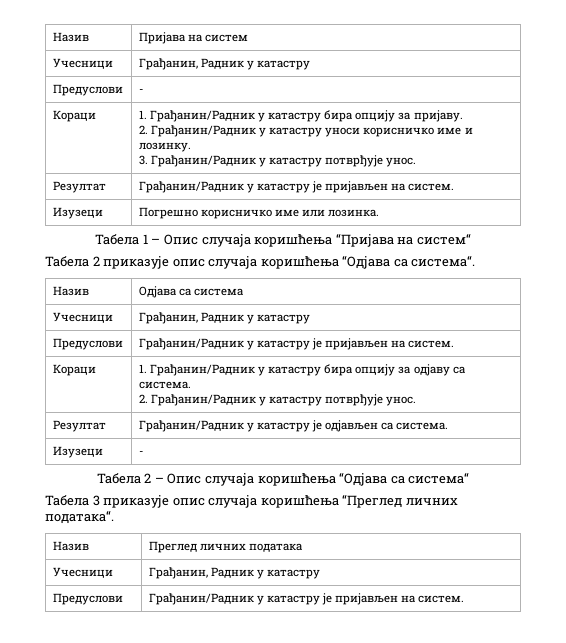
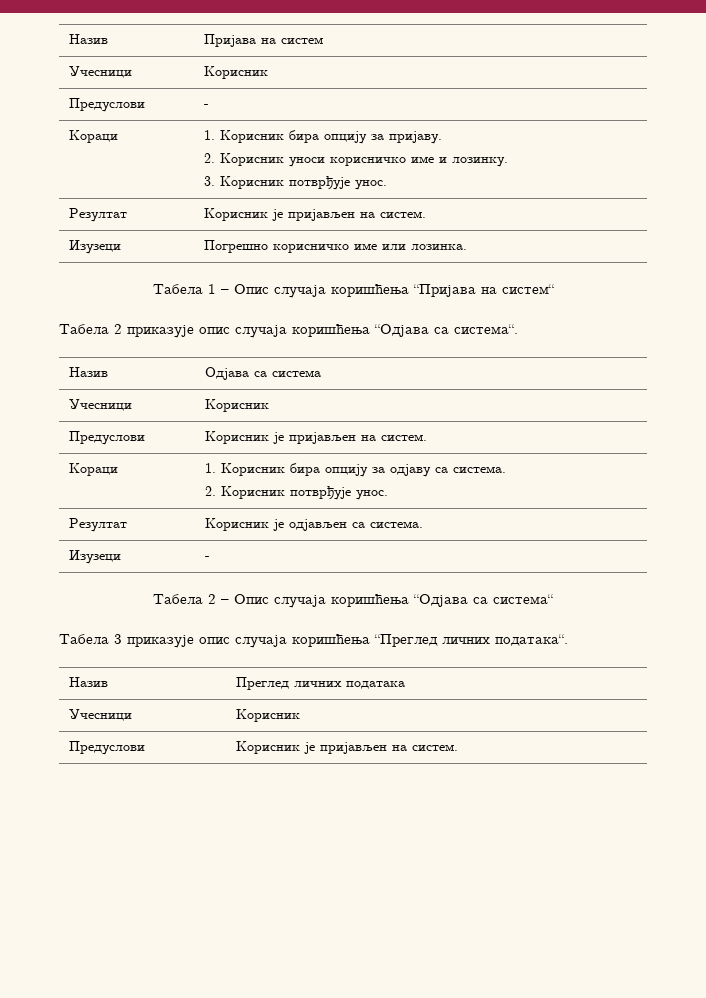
  Назив | Пријава на систем
- Учесници | Грађанин, Радник у катастру
+ Учесници | Корисник
- Кораци | 1. Грађанин/Радник у катастру бира опцију за пријаву.
- 2. Грађанин/Радник у катастру уноси корисничко име и лозинку.
- 3. Грађанин/Радник у катастру потврђује унос.
- Резултат | Грађанин/Радник у катастру је пријављен на систем.
+ Кораци | 1. Корисник бира опцију за пријаву.
+ 2. Корисник уноси корисничко име и лозинку.
+ 3. Корисник потврђује унос.
+ Резултат | Корисник је пријављен на систем.
  Назив | Одјава са система
- Учесници | Грађанин, Радник у катастру
- Предуслови | Грађанин/Радник у катастру је пријављен на систем.
+ Учесници | Корисник
+ Предуслови | Корисник је пријављен на систем.
- Кораци | 1. Грађанин/Радник у катастру бира опцију за одјаву са система.
- 2. Грађанин/Радник у катастру потврђује унос.
- Резултат | Грађанин/Радник у катастру је одјављен са система.
+ Кораци | 1. Корисник бира опцију за одјаву са система.
+ 2. Корисник потврђује унос.
+ Резултат | Корисник је одјављен са система.
  Назив | Преглед личних података
- Учесници | Грађанин, Радник у катастру
- Предуслови | Грађанин/Радник у катастру је пријављен на систем.
+ Учесници | Корисник
+ Предуслови | Корисник је пријављен на систем.

